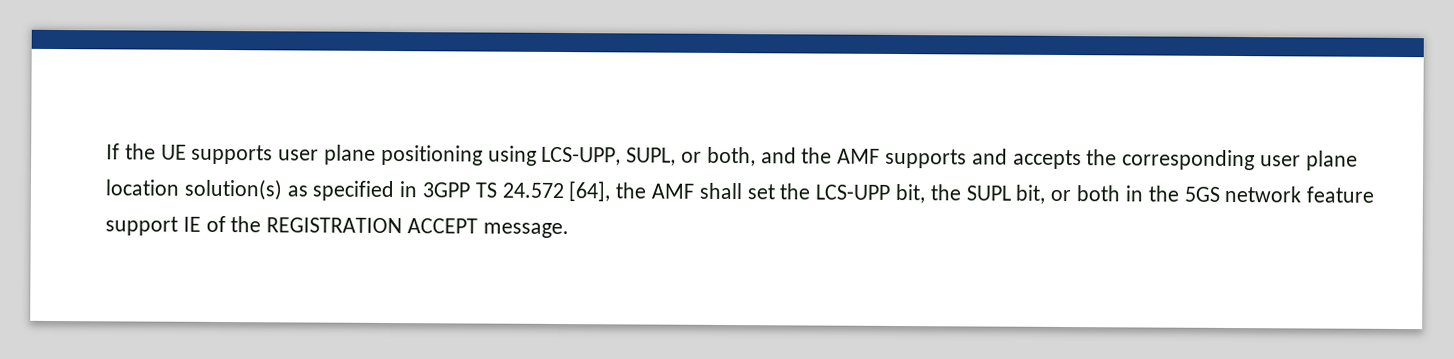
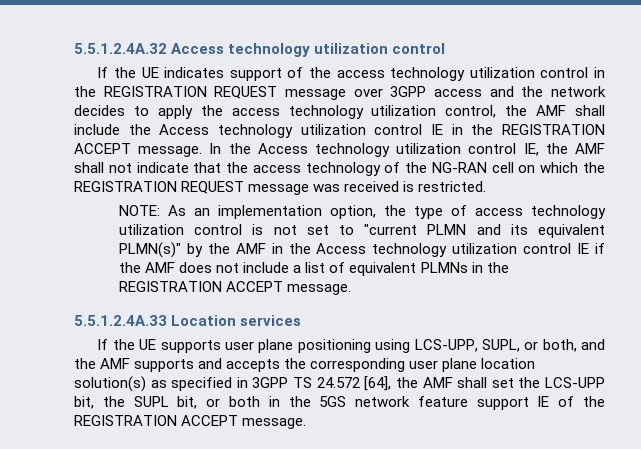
+ 5.5.1.2.4A.32 Access technology utilization control
+ If the UE indicates support of the access technology utilization control in the REGISTRATION REQUEST message over 3GPP access and the network decides to apply the access technology utilization control, the AMF shall include the Access technology utilization control IE in the REGISTRATION ACCEPT message. In the Access technology utilization control IE, the AMF shall not indicate that the access technology of the NG-RAN cell on which the REGISTRATION REQUEST message was received is restricted.
+ NOTE: As an implementation option, the type of access technology utilization control is not set to "current PLMN and its equivalent PLMN(s)" by the AMF in the Access technology utilization control IE if the AMF does not include a list of equivalent PLMNs in the REGISTRATION ACCEPT message.
+ 5.5.1.2.4A.33 Location services

